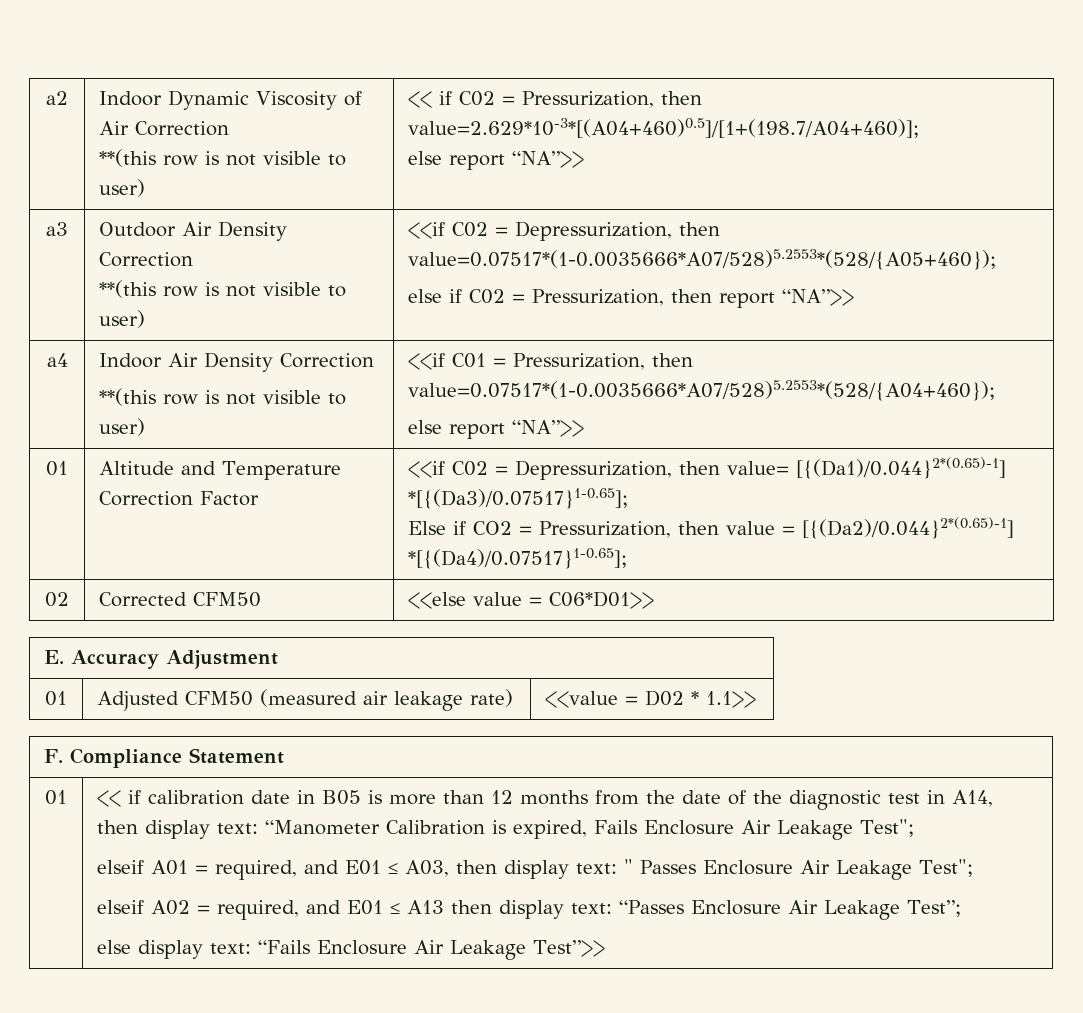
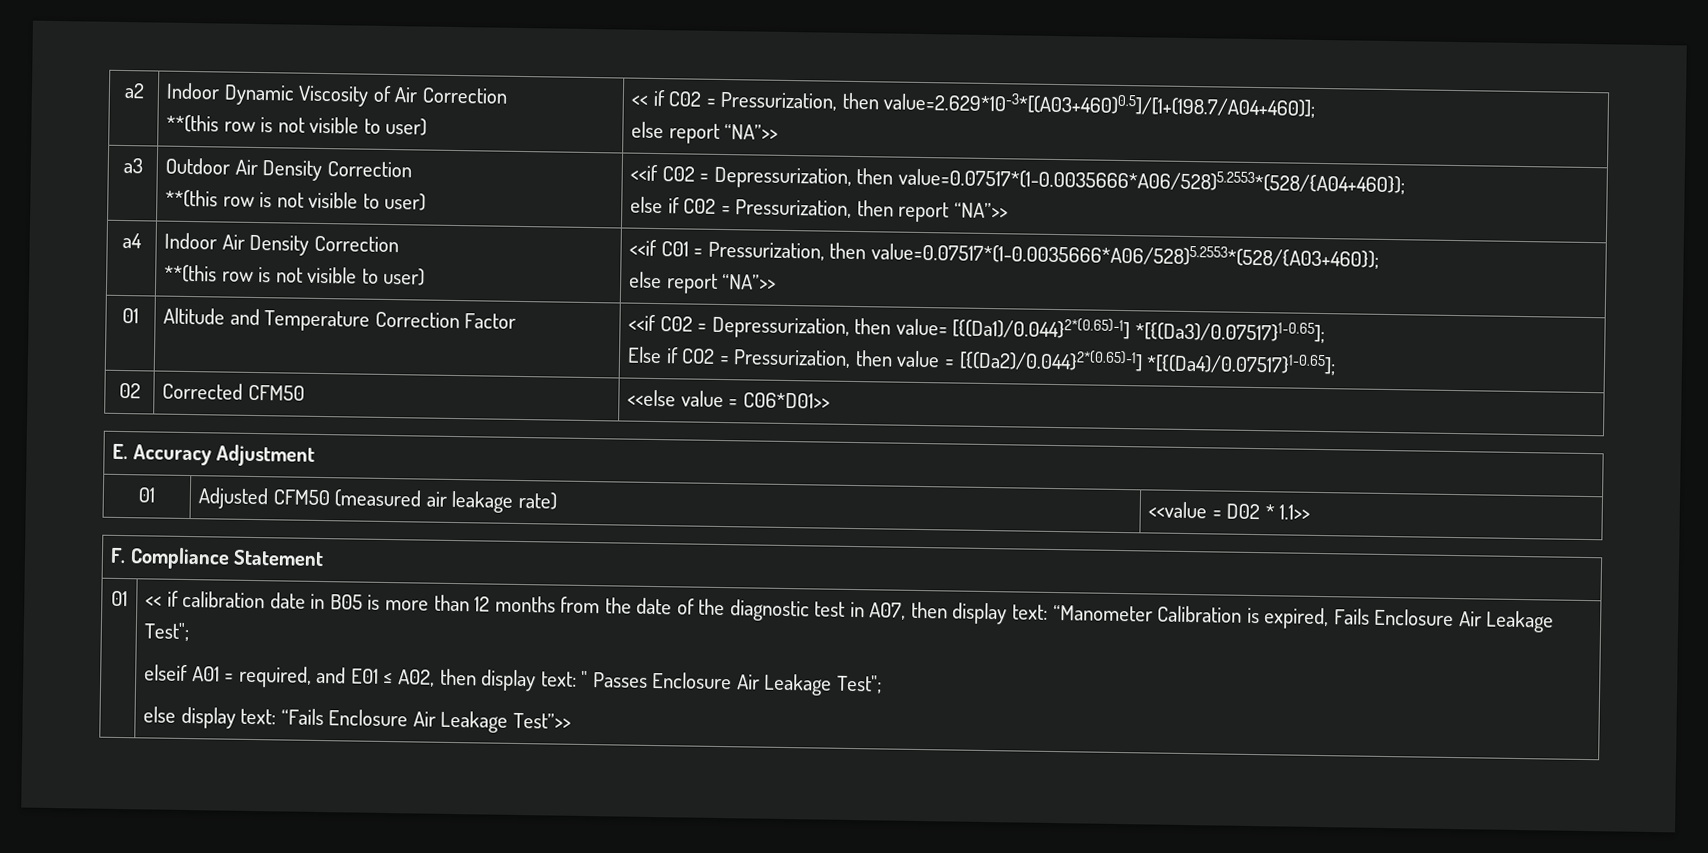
  a2 | Indoor Dynamic Viscosity of Air Correction
- **(this row is not visible to user) | << if C02 = Pressurization, then value=2.629*10-3*[(A04+460)0.5]/[1+(198.7/A04+460)];
+ **(this row is not visible to user) | << if C02 = Pressurization, then value=2.629*10-3*[(A03+460)0.5]/[1+(198.7/A04+460)];
  a3 | Outdoor Air Density Correction
- **(this row is not visible to user) | <<if C02 = Depressurization, then value=0.07517*(1-0.0035666*A07/528)5.2553*(528/{A05+460});
+ **(this row is not visible to user) | <<if C02 = Depressurization, then value=0.07517*(1-0.0035666*A06/528)5.2553*(528/{A04+460});
  a4 | Indoor Air Density Correction
- **(this row is not visible to user) | <<if C01 = Pressurization, then value=0.07517*(1-0.0035666*A07/528)5.2553*(528/{A04+460});
+ **(this row is not visible to user) | <<if C01 = Pressurization, then value=0.07517*(1-0.0035666*A06/528)5.2553*(528/{A03+460});
- << if calibration date in B05 is more than 12 months from the date of the diagnostic test in A14, then display text: “Manometer Calibration is expired, Fails Enclosure Air Leakage Test";
+ << if calibration date in B05 is more than 12 months from the date of the diagnostic test in A07, then display text: “Manometer Calibration is expired, Fails Enclosure Air Leakage Test";
- elseif A01 = required, and E01 ≤ A03, then display text: " Passes Enclosure Air Leakage Test";
+ elseif A01 = required, and E01 ≤ A02, then display text: " Passes Enclosure Air Leakage Test";
- elseif A02 = required, and E01 ≤ A13 then display text: “Passes Enclosure Air Leakage Test”;

